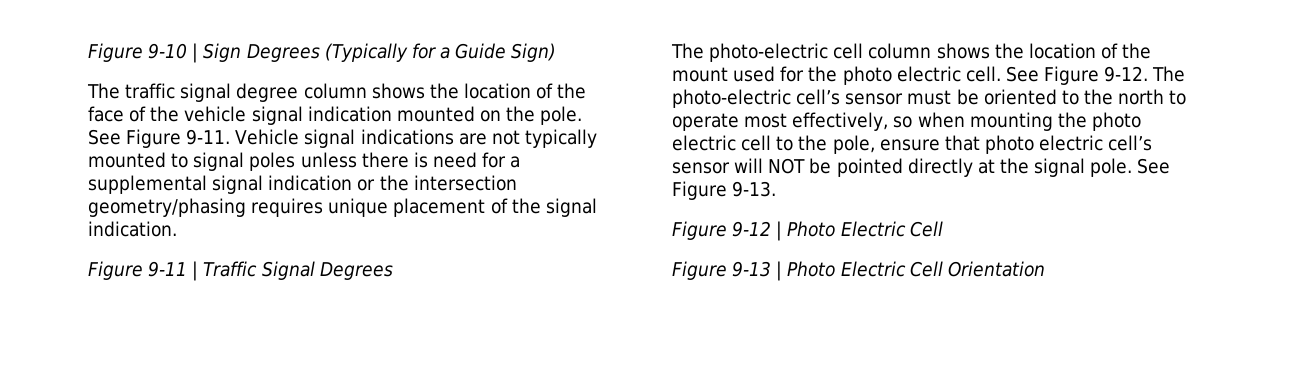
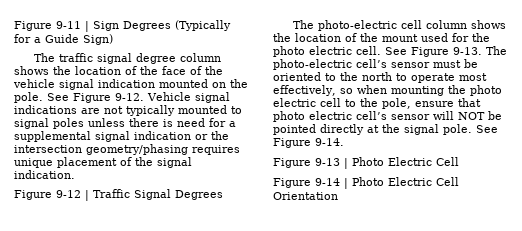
- Figure 9-10 | Sign Degrees (Typically for a Guide Sign)
+ Figure 9-11 | Sign Degrees (Typically for a Guide Sign)
- See Figure 9-11.
+ See Figure 9-12.
- Figure 9-11 | Traffic Signal Degrees
+ Figure 9-12 | Traffic Signal Degrees
- See Figure 9-12.
+ See Figure 9-13.
- See Figure 9-13.
- Figure 9-12 | Photo Electric Cell
+ See Figure 9-14.
- Figure 9-13 | Photo Electric Cell Orientation
+ Figure 9-13 | Photo Electric Cell
+ Figure 9-14 | Photo Electric Cell Orientation

